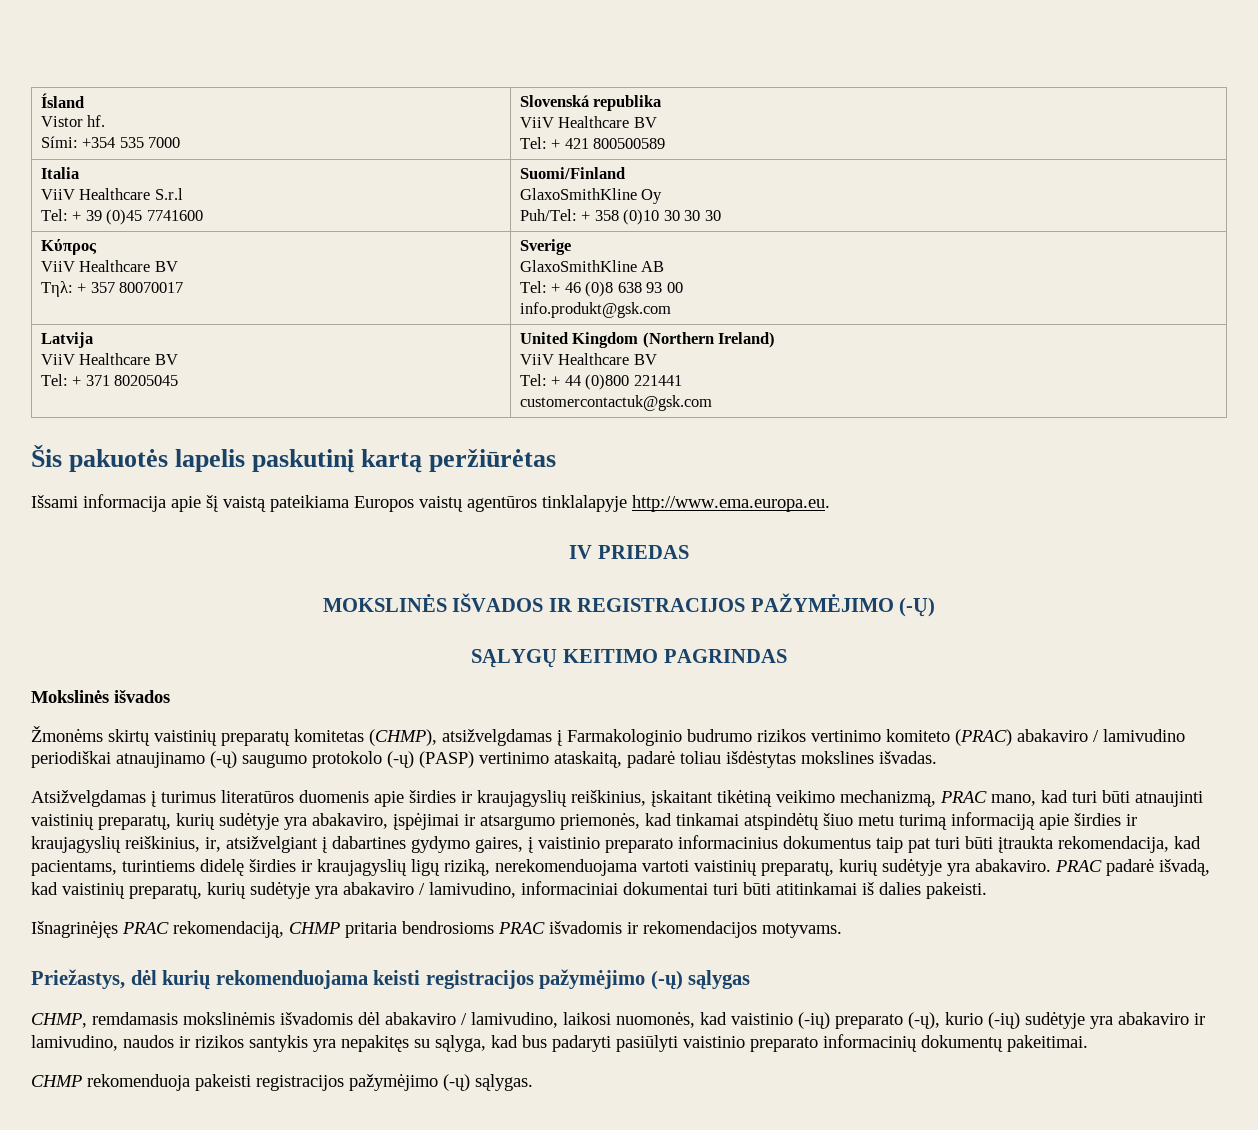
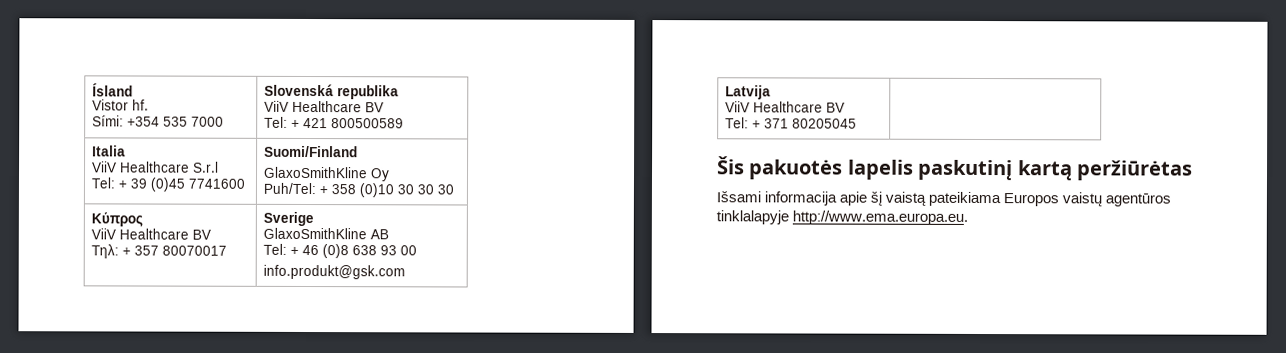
  Latvija
  ViiV Healthcare BV
- Tel: + 371 80205045 | United Kingdom (Northern Ireland)
- ViiV Healthcare BV
- Tel: + 44 (0)800 221441
- customercontactuk@gsk.com
+ Tel: + 371 80205045 |
- IV PRIEDAS
- MOKSLINĖS IŠVADOS IR REGISTRACIJOS PAŽYMĖJIMO (-Ų)
- SĄLYGŲ KEITIMO PAGRINDAS
- Mokslinės išvados
- Žmonėms skirtų vaistinių preparatų komitetas (CHMP), atsižvelgdamas į Farmakologinio budrumo rizikos vertinimo komiteto (PRAC) abakaviro / lamivudino periodiškai atnaujinamo (-ų) saugumo protokolo (-ų) (PASP) vertinimo ataskaitą, padarė toliau išdėstytas mokslines išvadas.
- Atsižvelgdamas į turimus literatūros duomenis apie širdies ir kraujagyslių reiškinius, įskaitant tikėtiną veikimo mechanizmą, PRAC mano, kad turi būti atnaujinti vaistinių preparatų, kurių sudėtyje yra abakaviro, įspėjimai ir atsargumo priemonės, kad tinkamai atspindėtų šiuo metu turimą informaciją apie širdies ir kraujagyslių reiškinius, ir, atsižvelgiant į dabartines gydymo gaires, į vaistinio preparato informacinius dokumentus taip pat turi būti įtraukta rekomendacija, kad pacientams, turintiems didelę širdies ir kraujagyslių ligų riziką, nerekomenduojama vartoti vaistinių preparatų, kurių sudėtyje yra abakaviro. PRAC padarė išvadą, kad vaistinių preparatų, kurių sudėtyje yra abakaviro / lamivudino, informaciniai dokumentai turi būti atitinkamai iš dalies pakeisti.
- Išnagrinėjęs PRAC rekomendaciją, CHMP pritaria bendrosioms PRAC išvadomis ir rekomendacijos motyvams.
- Priežastys, dėl kurių rekomenduojama keisti registracijos pažymėjimo (-ų) sąlygas
- CHMP, remdamasis mokslinėmis išvadomis dėl abakaviro / lamivudino, laikosi nuomonės, kad vaistinio (-ių) preparato (-ų), kurio (-ių) sudėtyje yra abakaviro ir lamivudino, naudos ir rizikos santykis yra nepakitęs su sąlyga, kad bus padaryti pasiūlyti vaistinio preparato informacinių dokumentų pakeitimai.
- CHMP rekomenduoja pakeisti registracijos pažymėjimo (-ų) sąlygas.

